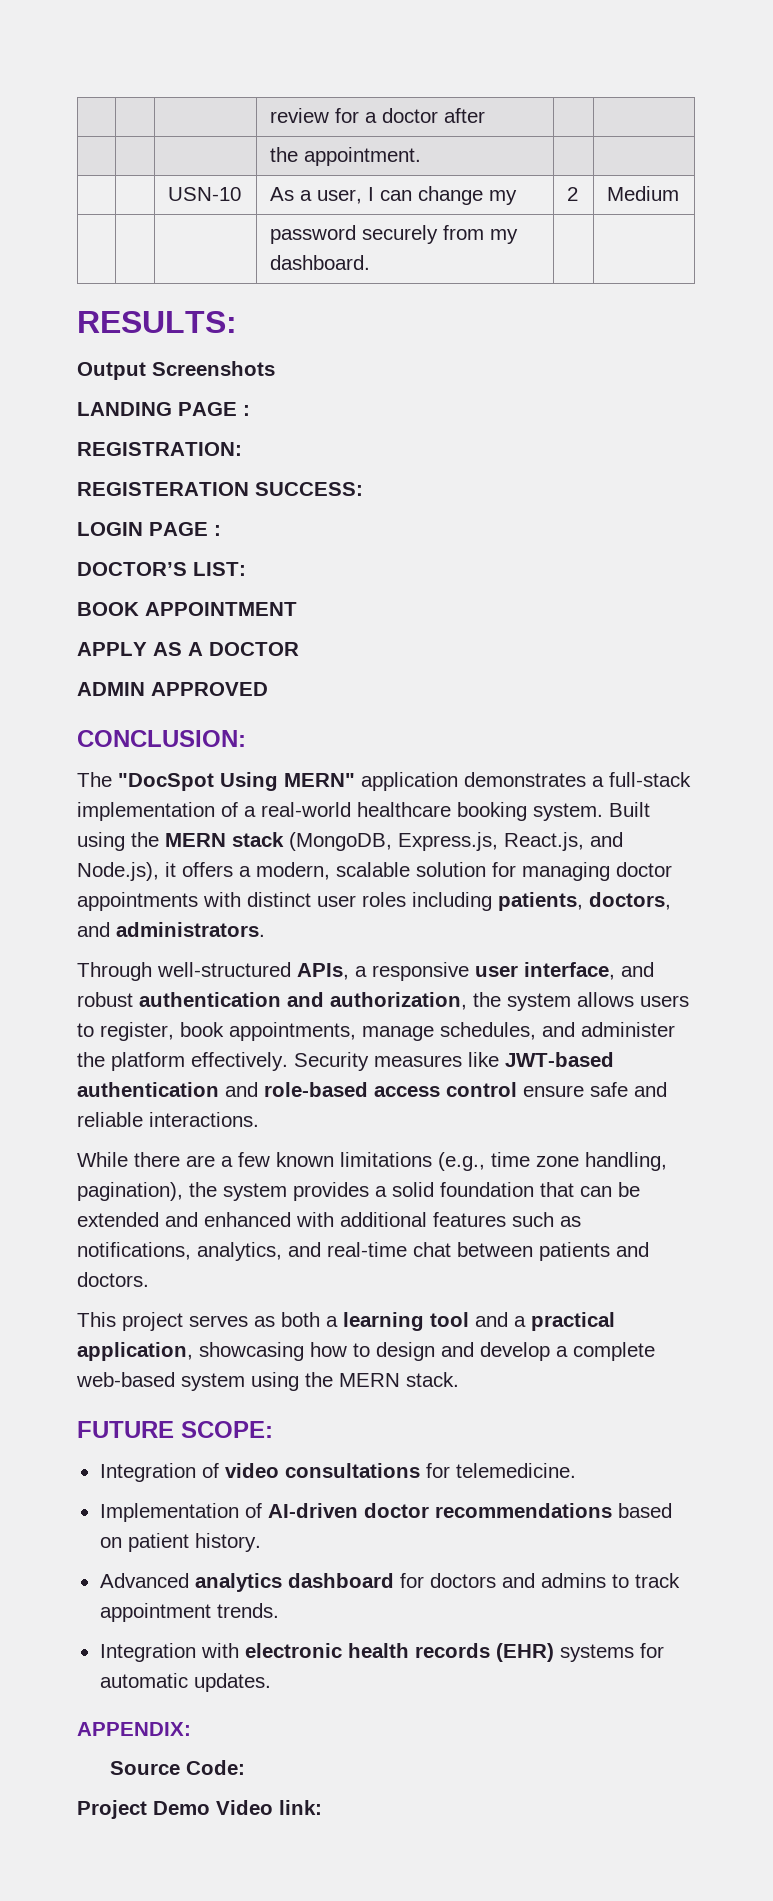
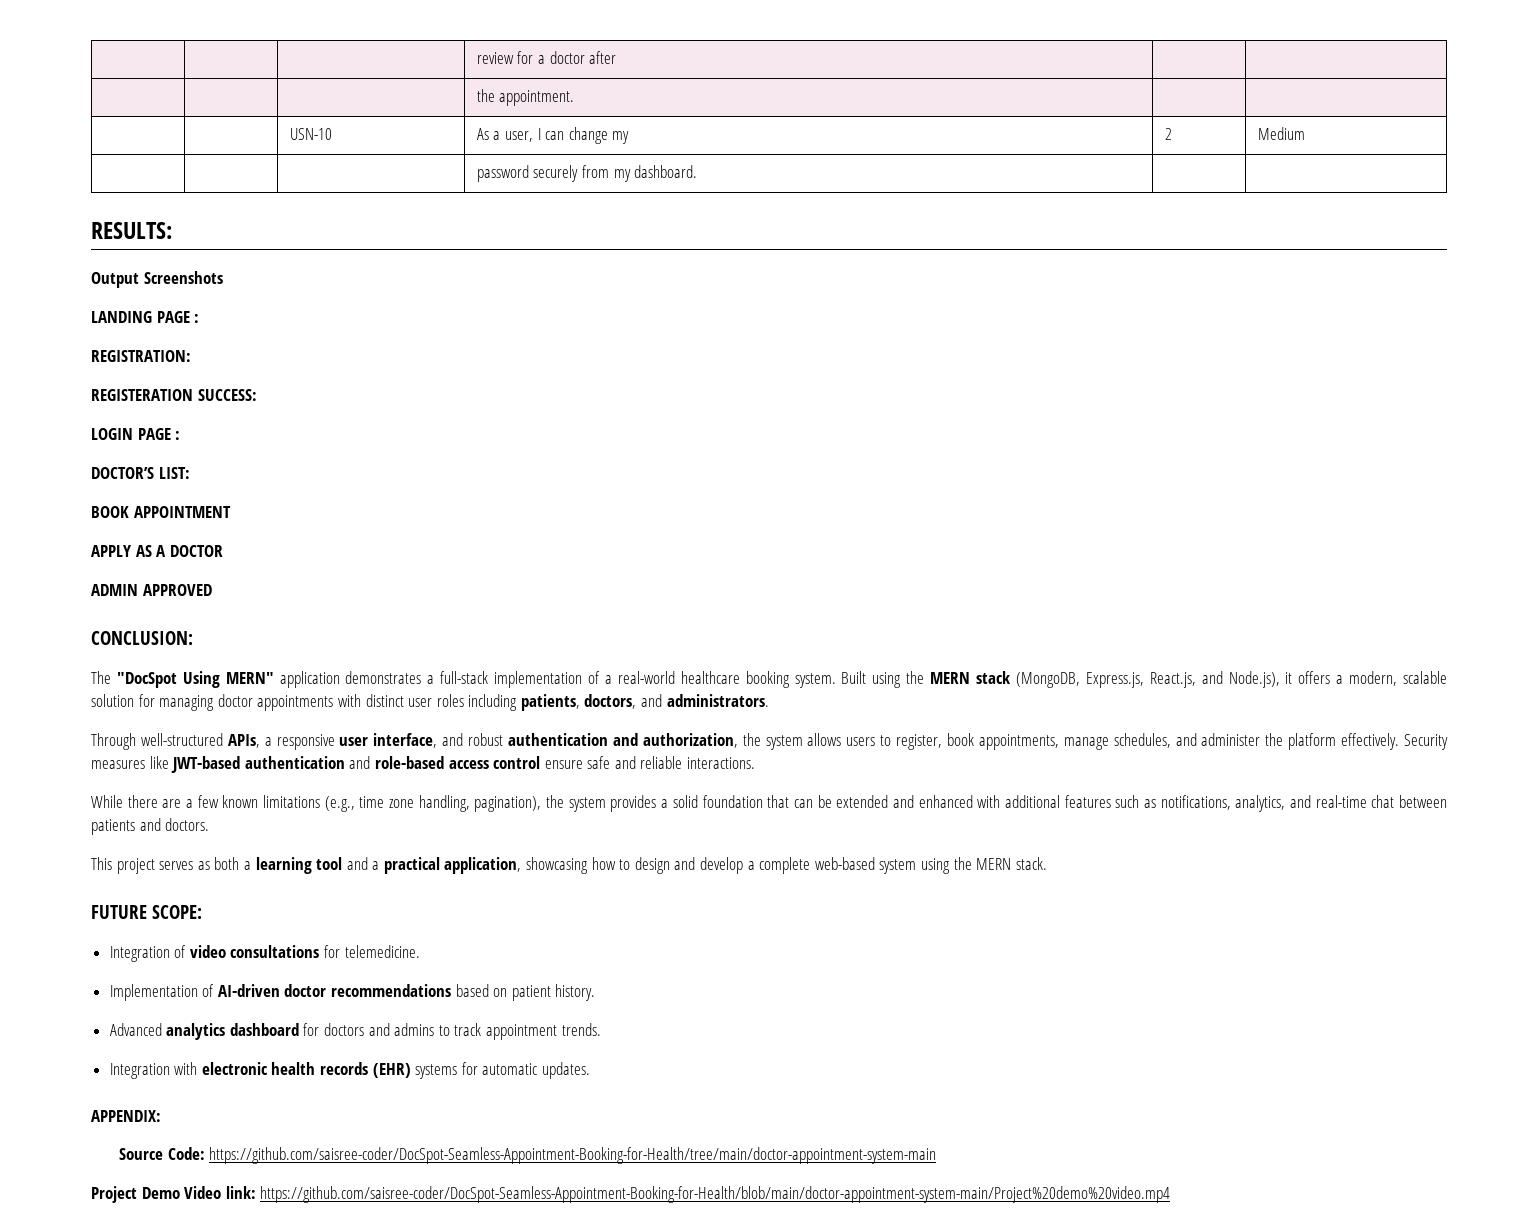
- Source Code:
+ Source Code: https://github.com/saisree-coder/DocSpot-Seamless-Appointment-Booking-for-Health/tree/main/doctor-appointment-system-main
- Project Demo Video link:
+ Project Demo Video link: https://github.com/saisree-coder/DocSpot-Seamless-Appointment-Booking-for-Health/blob/main/doctor-appointment-system-main/Project%20demo%20video.mp4

